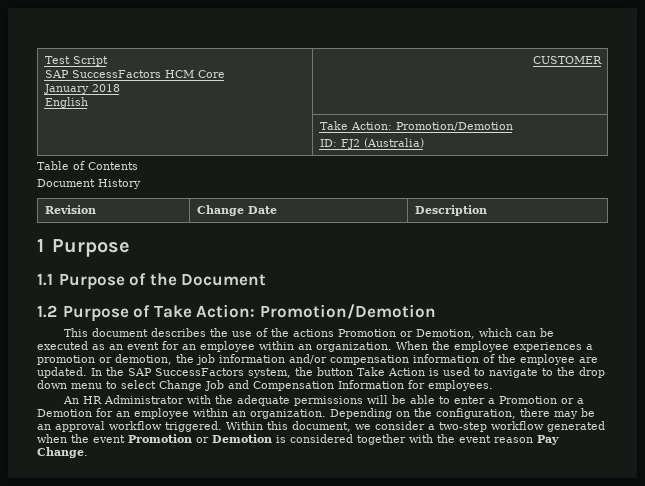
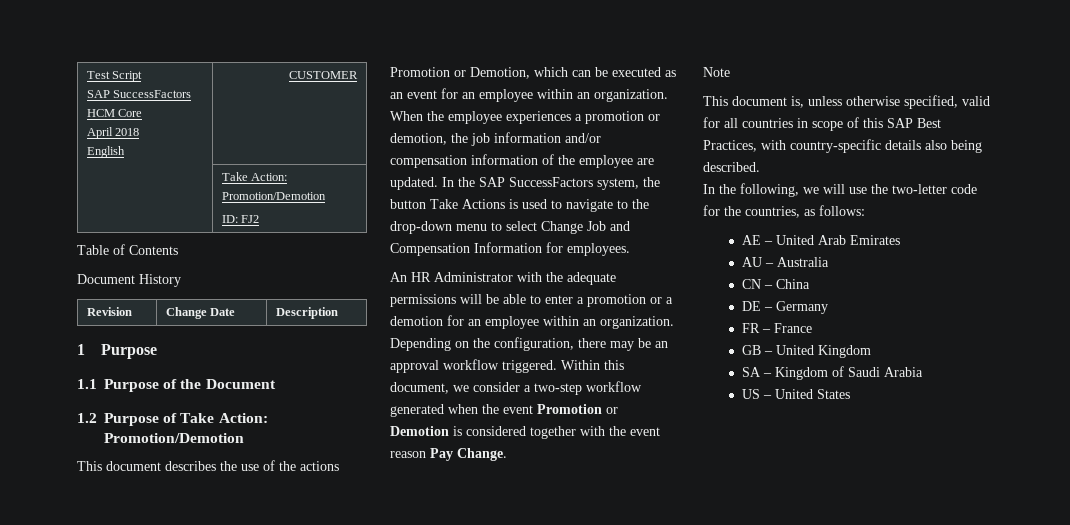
  Test Script
  SAP SuccessFactors HCM Core
- January 2018
+ April 2018
  | Take Action: Promotion/Demotion
- ID: FJ2 (Australia)
+ ID: FJ2
- In the SAP SuccessFactors system, the button Take Action is used to navigate to the drop down menu to select Change Job and Compensation Information for employees.
+ In the SAP SuccessFactors system, the button Take Actions is used to navigate to the drop-down menu to select Change Job and Compensation Information for employees.
- An HR Administrator with the adequate permissions will be able to enter a Promotion or a Demotion for an employee within an organization.
+ An HR Administrator with the adequate permissions will be able to enter a promotion or a demotion for an employee within an organization.
+ Note
+ This document is, unless otherwise specified, valid for all countries in scope of this SAP Best Practices, with country-specific details also being described.
+ In the following, we will use the two-letter code for the countries, as follows:
+ AE – United Arab Emirates
+ AU – Australia
+ CN – China
+ DE – Germany
+ FR – France
+ GB – United Kingdom
+ SA – Kingdom of Saudi Arabia
+ US – United States

